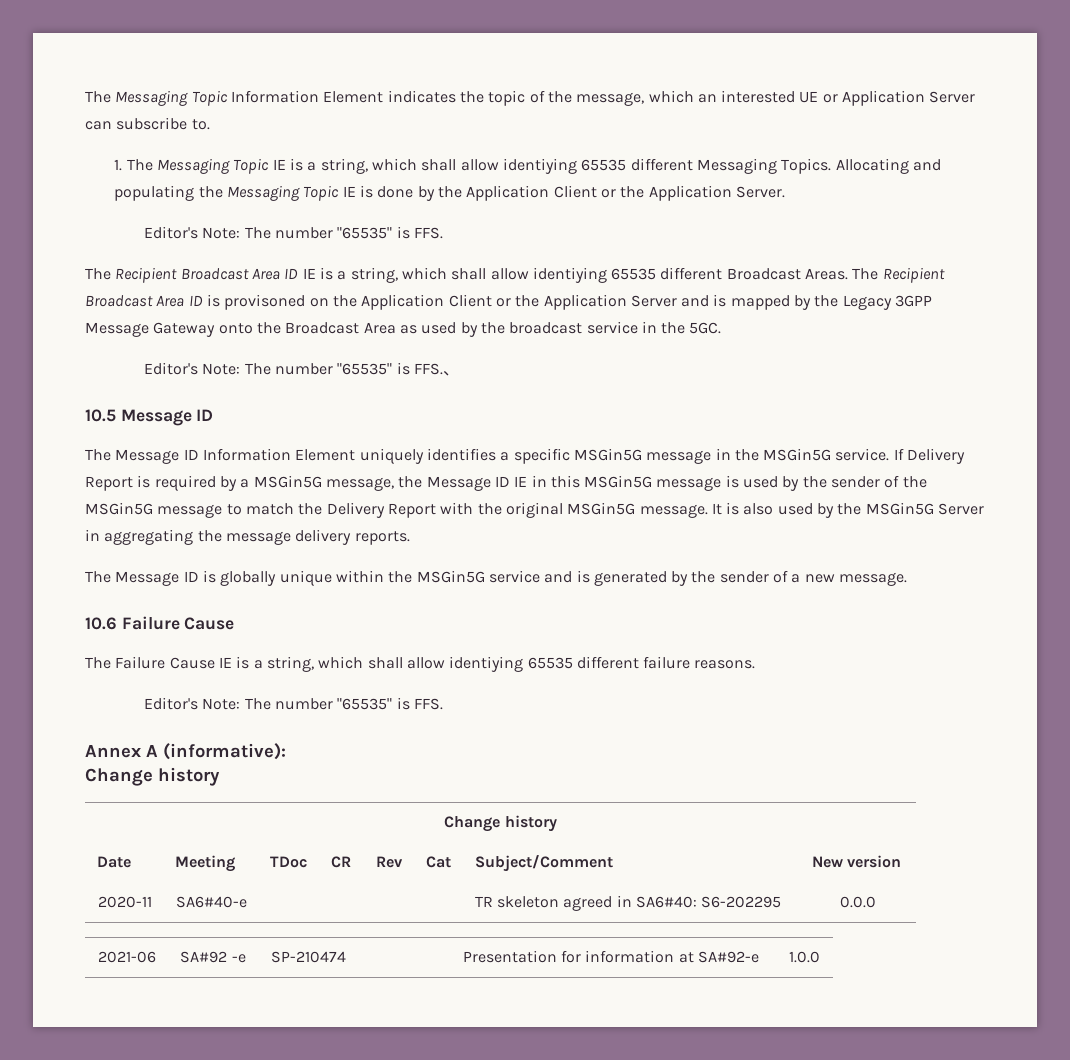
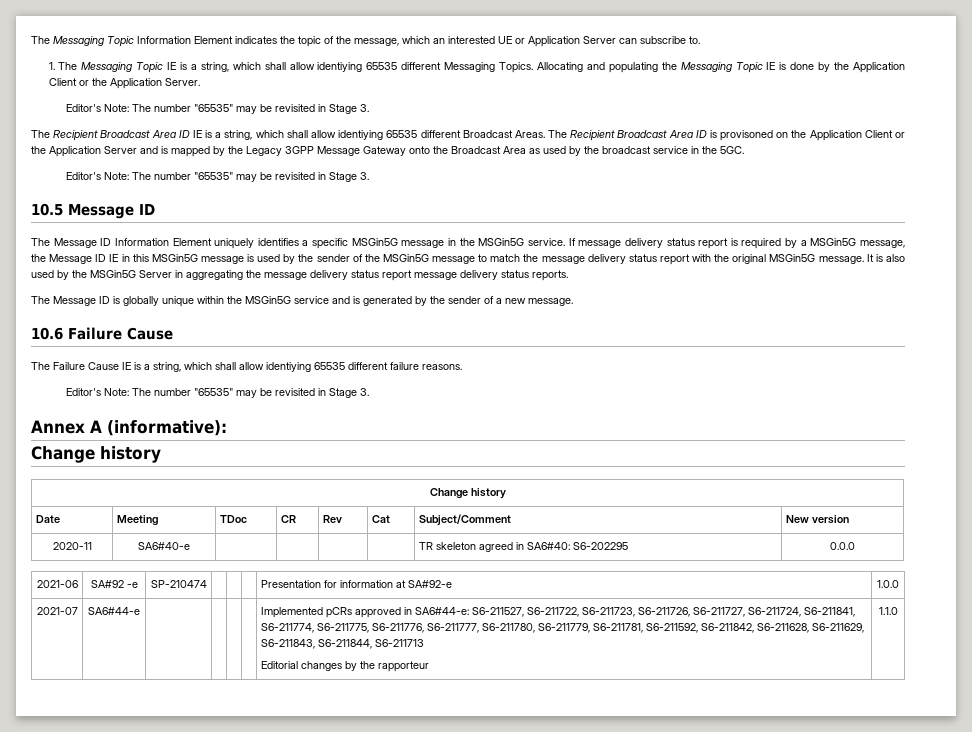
  Allocating and populating the Messaging Topic IE is done by the Application Client or the Application Server.
- Editor's Note: The number "65535" is FFS.
+ Editor's Note: The number "65535" may be revisited in Stage 3.
  The Recipient Broadcast Area ID is provisoned on the Application Client or the Application Server and is mapped by the Legacy 3GPP Message Gateway onto the Broadcast Area as used by the broadcast service in the 5GC.
- Editor's Note: The number "65535" is FFS.、
+ Editor's Note: The number "65535" may be revisited in Stage 3.
- If Delivery Report is required by a MSGin5G message, the Message ID IE in this MSGin5G message is used by the sender of the MSGin5G message to match the Delivery Report with the original MSGin5G message.
+ If message delivery status report is required by a MSGin5G message, the Message ID IE in this MSGin5G message is used by the sender of the MSGin5G message to match the message delivery status report with the original MSGin5G message.
- It is also used by the MSGin5G Server in aggregating the message delivery reports.
+ It is also used by the MSGin5G Server in aggregating the message delivery status report message delivery status reports.
  The Failure Cause IE is a string, which shall allow identiying 65535 different failure reasons.
- Editor's Note: The number "65535" is FFS.
+ Editor's Note: The number "65535" may be revisited in Stage 3.
+ 2021-07 | SA6#44-e | | | | | Implemented pCRs approved in SA6#44-e: S6-211527, S6-211722, S6-211723, S6-211726, S6-211727, S6-211724, S6-211841, S6-211774, S6-211775, S6-211776, S6-211777, S6-211780, S6-211779, S6-211781, S6-211592, S6-211842, S6-211628, S6-211629, S6-211843, S6-211844, S6-211713
+ Editorial changes by the rapporteur | 1.1.0

